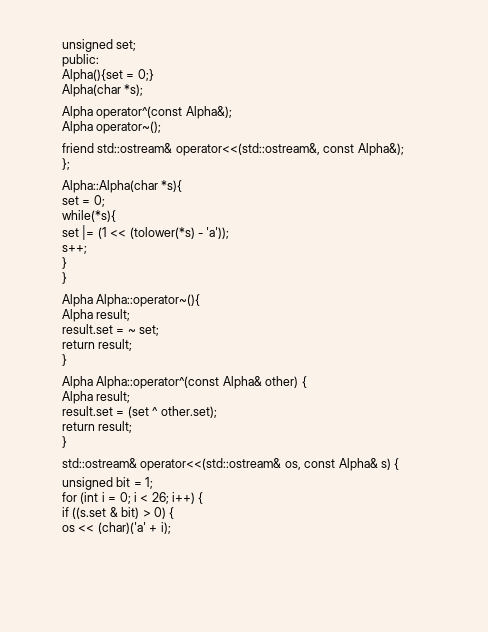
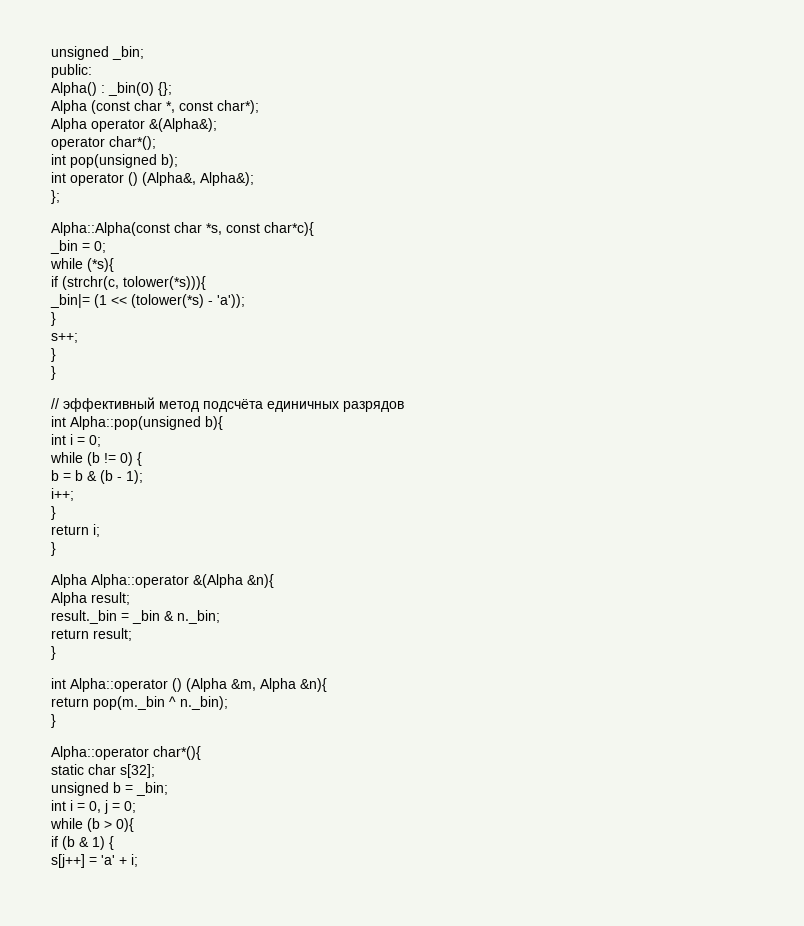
- unsigned set;
+ unsigned _bin;
- Alpha(){set = 0;}
- Alpha(char *s);
- Alpha operator^(const Alpha&);
- Alpha operator~();
- friend std::ostream& operator<<(std::ostream&, const Alpha&);
+ Alpha() : _bin(0) {};
+ Alpha (const char *, const char*);
+ Alpha operator &(Alpha&);
+ operator char*();
+ int pop(unsigned b);
+ int operator () (Alpha&, Alpha&);
  };
- Alpha::Alpha(char *s){
- set = 0;
- while(*s){
- set |= (1 << (tolower(*s) - 'a'));
+ Alpha::Alpha(const char *s, const char*c){
+ _bin = 0;
+ while (*s){
+ if (strchr(c, tolower(*s))){
+ _bin|= (1 << (tolower(*s) - 'a'));
+ }
- Alpha Alpha::operator~(){
+ // эффективный метод подсчёта единичных разрядов
+ int Alpha::pop(unsigned b){
+ int i = 0;
+ while (b != 0) {
+ b = b & (b - 1);
+ i++;
+ }
+ return i;
+ }
+ Alpha Alpha::operator &(Alpha &n){
  Alpha result;
- result.set = ~ set;
+ result._bin = _bin & n._bin;
  return result;
  }
- Alpha Alpha::operator^(const Alpha& other) {
- Alpha result;
- result.set = (set ^ other.set);
- return result;
+ int Alpha::operator () (Alpha &m, Alpha &n){
+ return pop(m._bin ^ n._bin);
  }
- std::ostream& operator<<(std::ostream& os, const Alpha& s) {
- unsigned bit = 1;
- for (int i = 0; i < 26; i++) {
- if ((s.set & bit) > 0) {
- os << (char)('a' + i);
+ Alpha::operator char*(){
+ static char s[32];
+ unsigned b = _bin;
+ int i = 0, j = 0;
+ while (b > 0){
+ if (b & 1) {
+ s[j++] = 'a' + i;

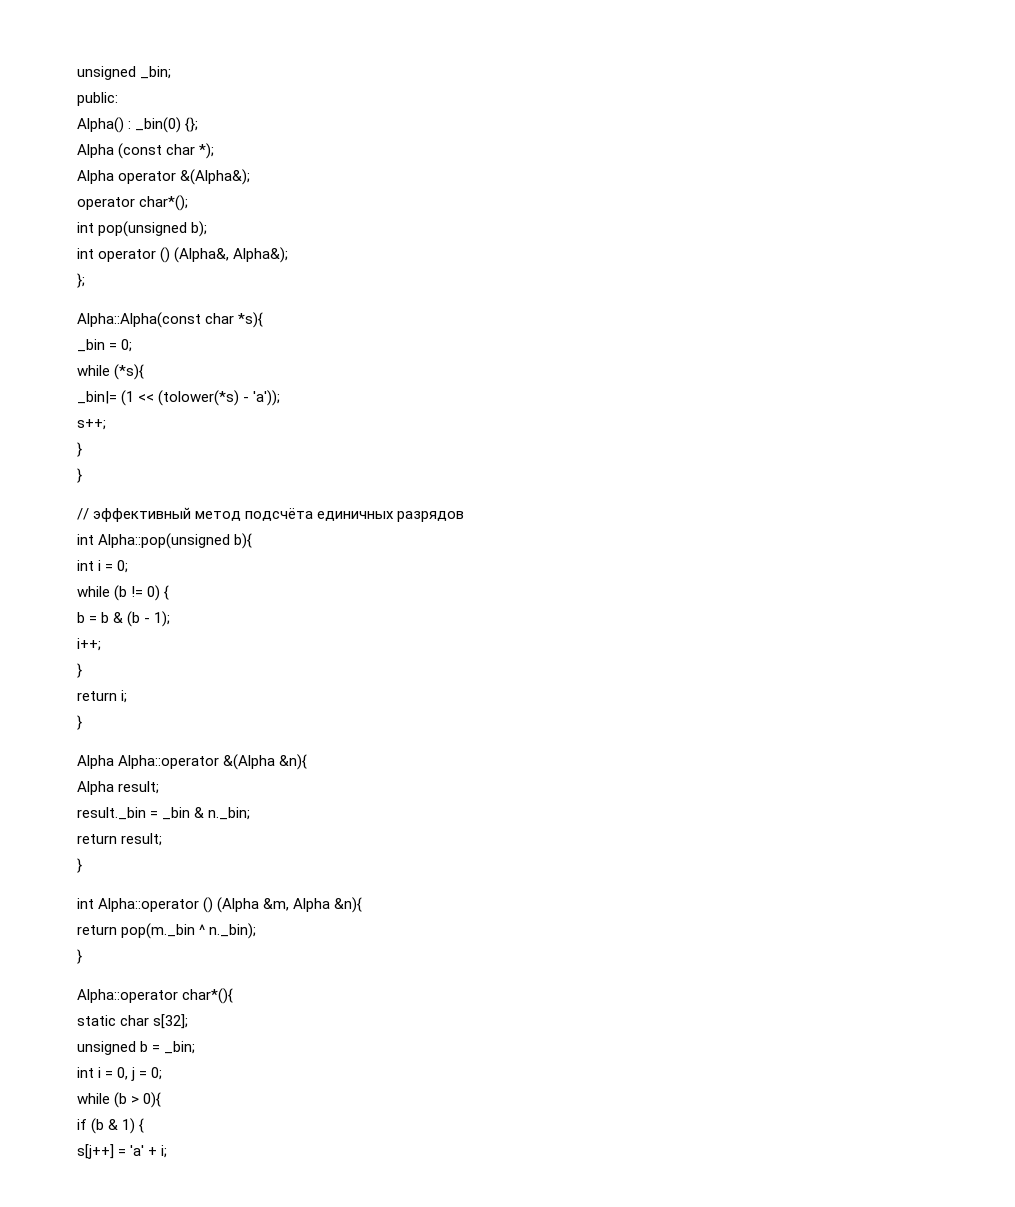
- Alpha (const char *, const char*);
+ Alpha (const char *);
- Alpha::Alpha(const char *s, const char*c){
+ Alpha::Alpha(const char *s){
- if (strchr(c, tolower(*s))){
  _bin|= (1 << (tolower(*s) - 'a'));
- }

